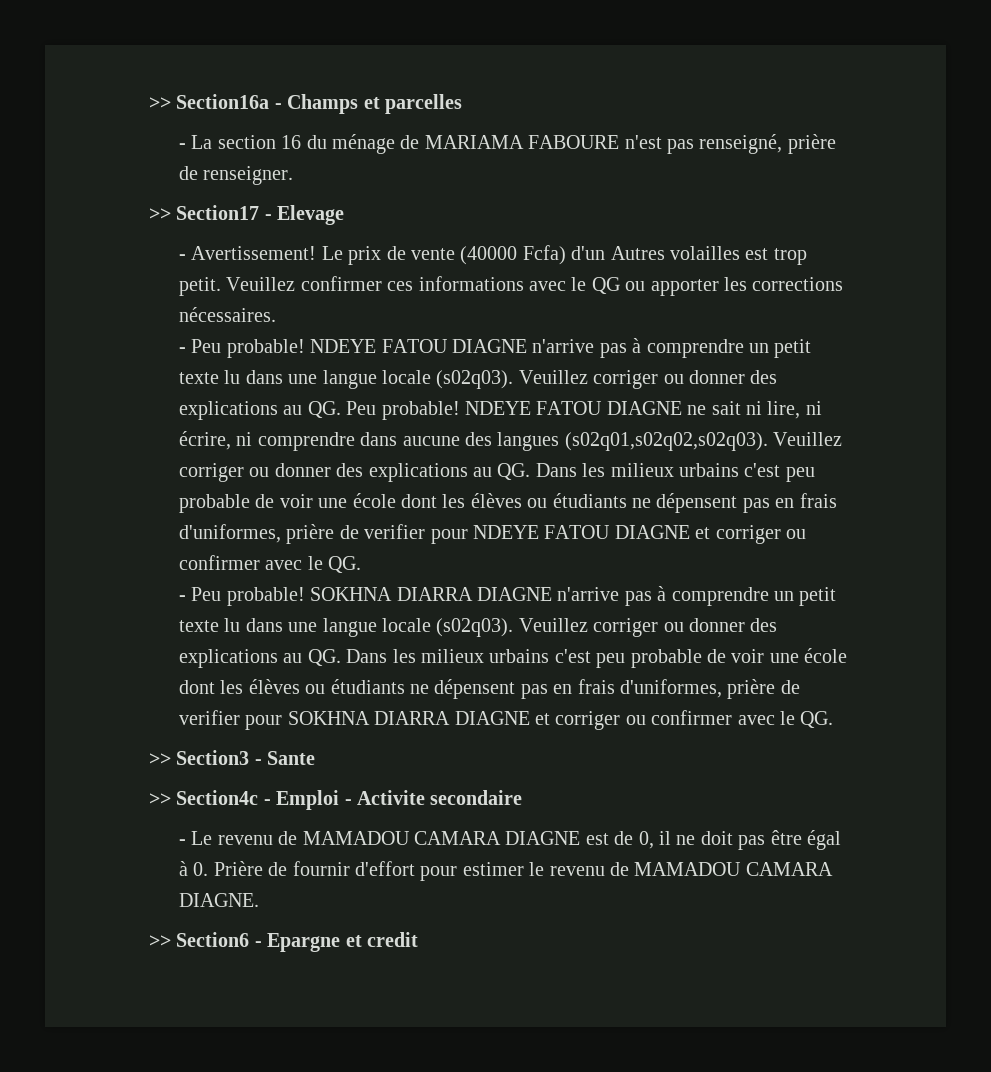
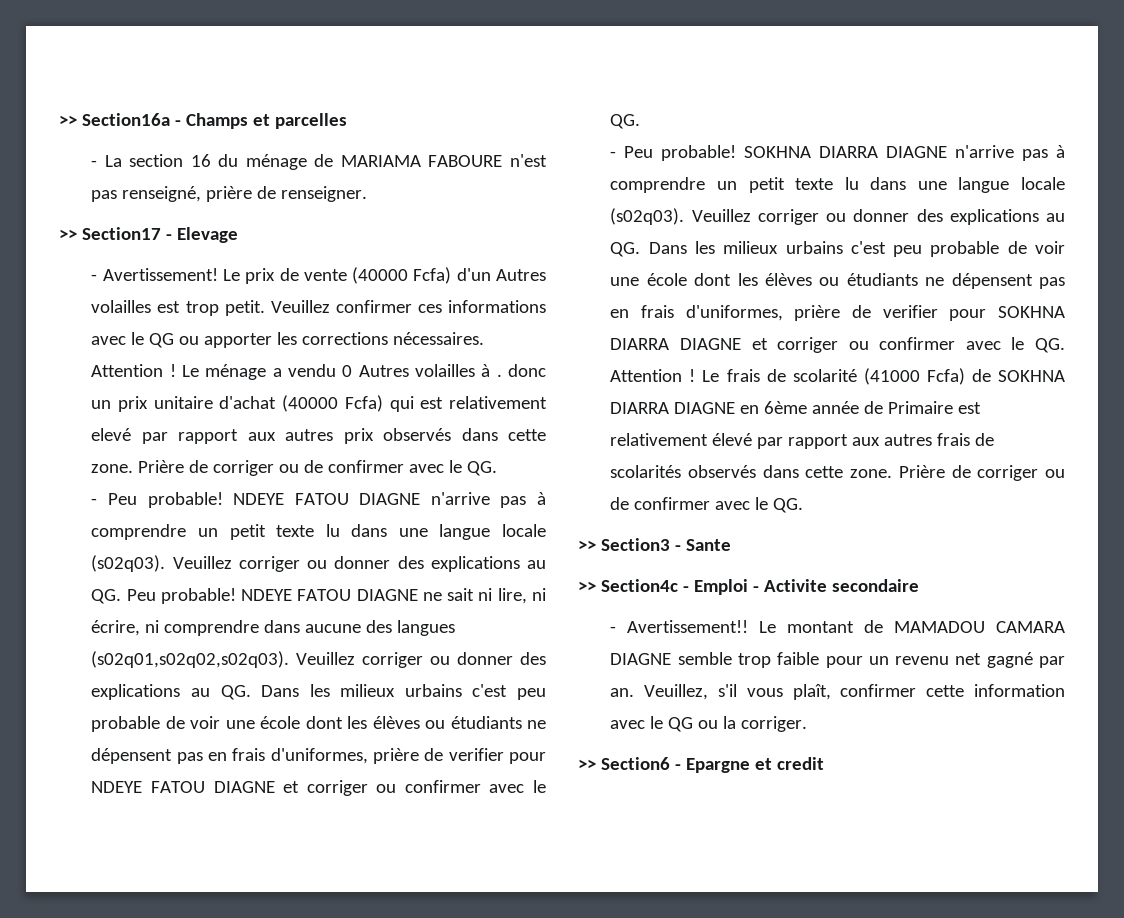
+ Attention ! Le ménage a vendu 0 Autres volailles à . donc un prix unitaire d'achat (40000 Fcfa) qui est relativement elevé par rapport aux autres prix observés dans cette zone. Prière de corriger ou de confirmer avec le QG.
- Veuillez corriger ou donner des explications au QG. Dans les milieux urbains c'est peu probable de voir une école dont les élèves ou étudiants ne dépensent pas en frais d'uniformes, prière de verifier pour SOKHNA DIARRA DIAGNE et corriger ou confirmer avec le QG.
+ Veuillez corriger ou donner des explications au QG. Dans les milieux urbains c'est peu probable de voir une école dont les élèves ou étudiants ne dépensent pas en frais d'uniformes, prière de verifier pour SOKHNA DIARRA DIAGNE et corriger ou confirmer avec le QG. Attention ! Le frais de scolarité (41000 Fcfa) de SOKHNA DIARRA DIAGNE en 6ème année de Primaire est relativement élevé par rapport aux autres frais de scolarités observés dans cette zone. Prière de corriger ou de confirmer avec le QG.
- - Le revenu de MAMADOU CAMARA DIAGNE est de 0, il ne doit pas être égal à 0. Prière de fournir d'effort pour estimer le revenu de MAMADOU CAMARA DIAGNE.
+ - Avertissement!! Le montant de MAMADOU CAMARA DIAGNE semble trop faible pour un revenu net gagné par an. Veuillez, s'il vous plaît, confirmer cette information avec le QG ou la corriger.

